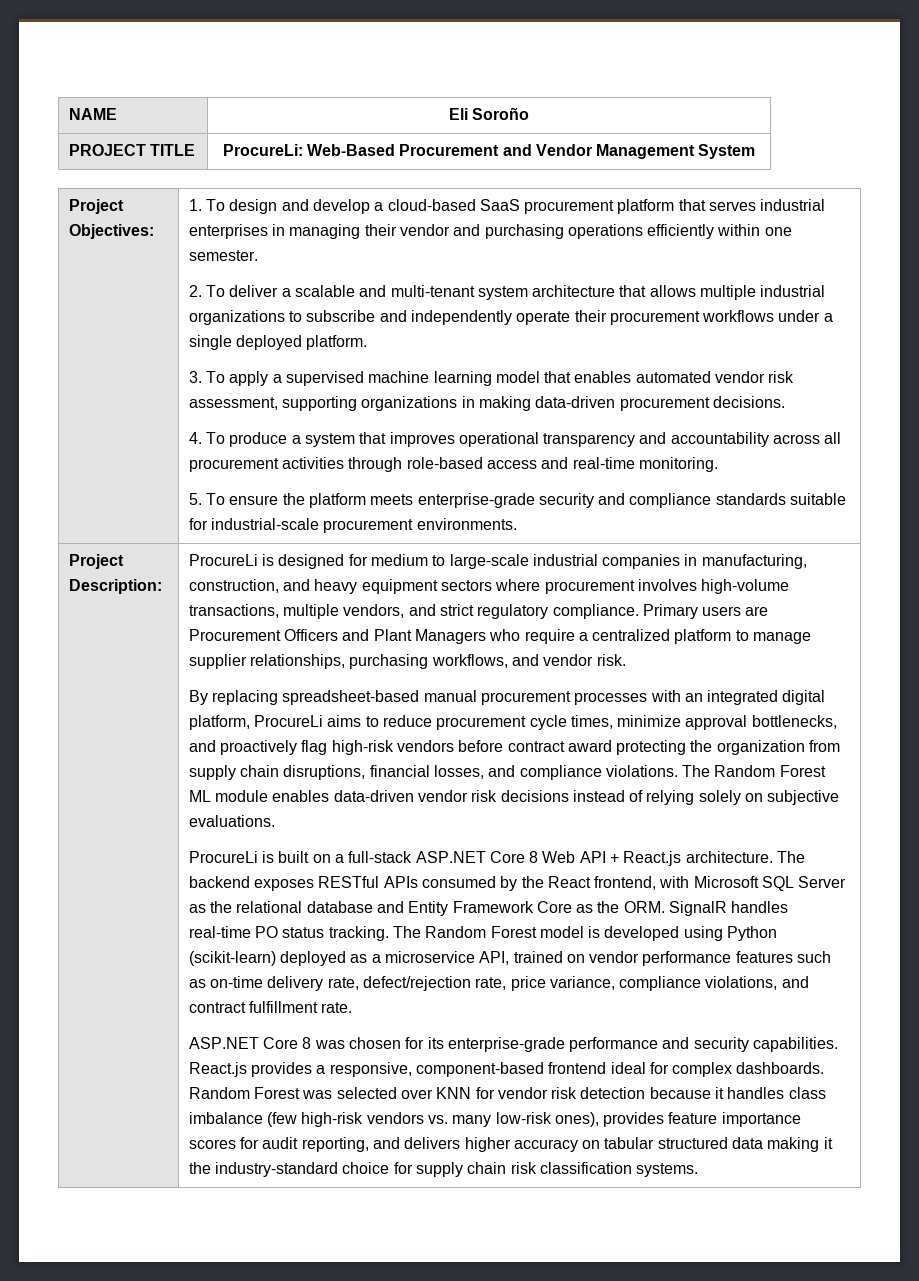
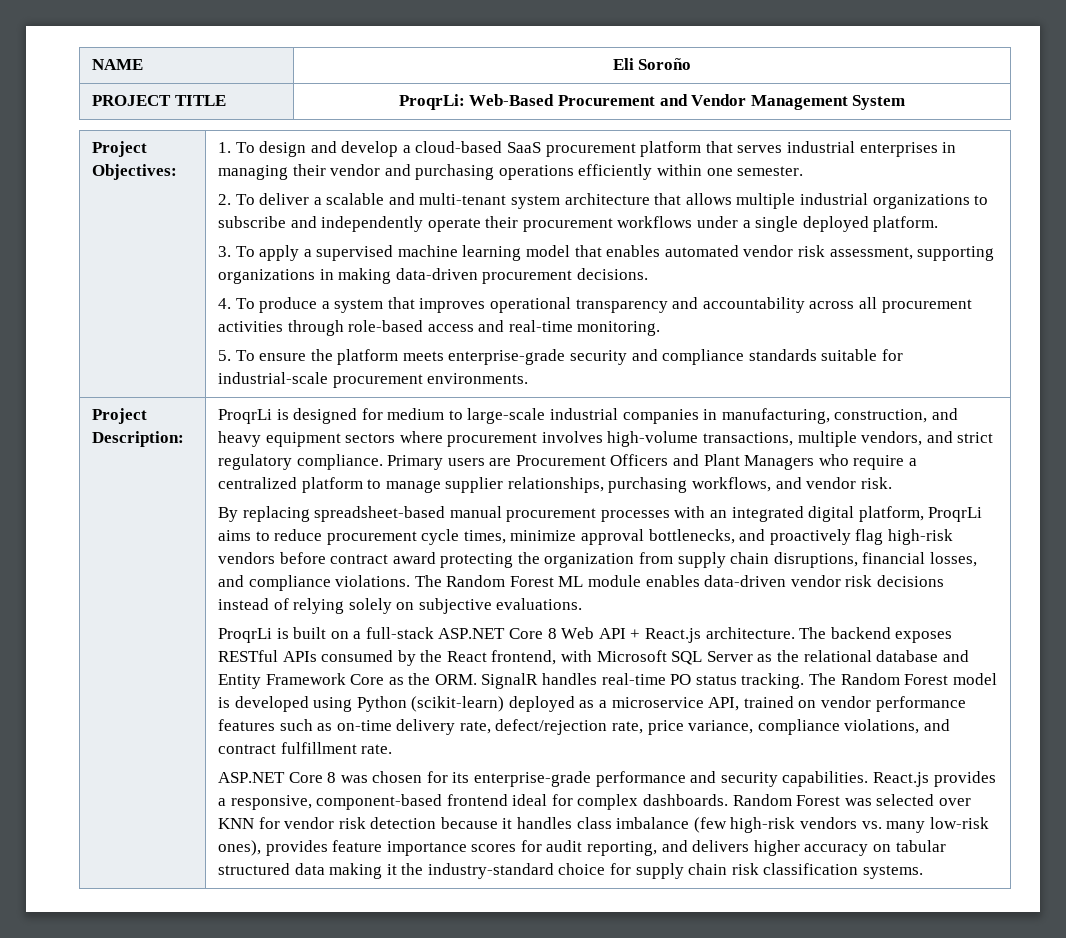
- PROJECT TITLE | ProcureLi: Web-Based Procurement and Vendor Management System
+ PROJECT TITLE | ProqrLi: Web-Based Procurement and Vendor Management System
- ProcureLi is designed for medium to large-scale industrial companies in manufacturing, construction, and heavy equipment sectors where procurement involves high-volume transactions, multiple vendors, and strict regulatory compliance.
+ ProqrLi is designed for medium to large-scale industrial companies in manufacturing, construction, and heavy equipment sectors where procurement involves high-volume transactions, multiple vendors, and strict regulatory compliance.
- By replacing spreadsheet-based manual procurement processes with an integrated digital platform, ProcureLi aims to reduce procurement cycle times, minimize approval bottlenecks, and proactively flag high-risk vendors before contract award protecting the organization from supply chain disruptions, financial losses, and compliance violations.
+ By replacing spreadsheet-based manual procurement processes with an integrated digital platform, ProqrLi aims to reduce procurement cycle times, minimize approval bottlenecks, and proactively flag high-risk vendors before contract award protecting the organization from supply chain disruptions, financial losses, and compliance violations.
- ProcureLi is built on a full-stack ASP.NET Core 8 Web API + React.js architecture.
+ ProqrLi is built on a full-stack ASP.NET Core 8 Web API + React.js architecture.

